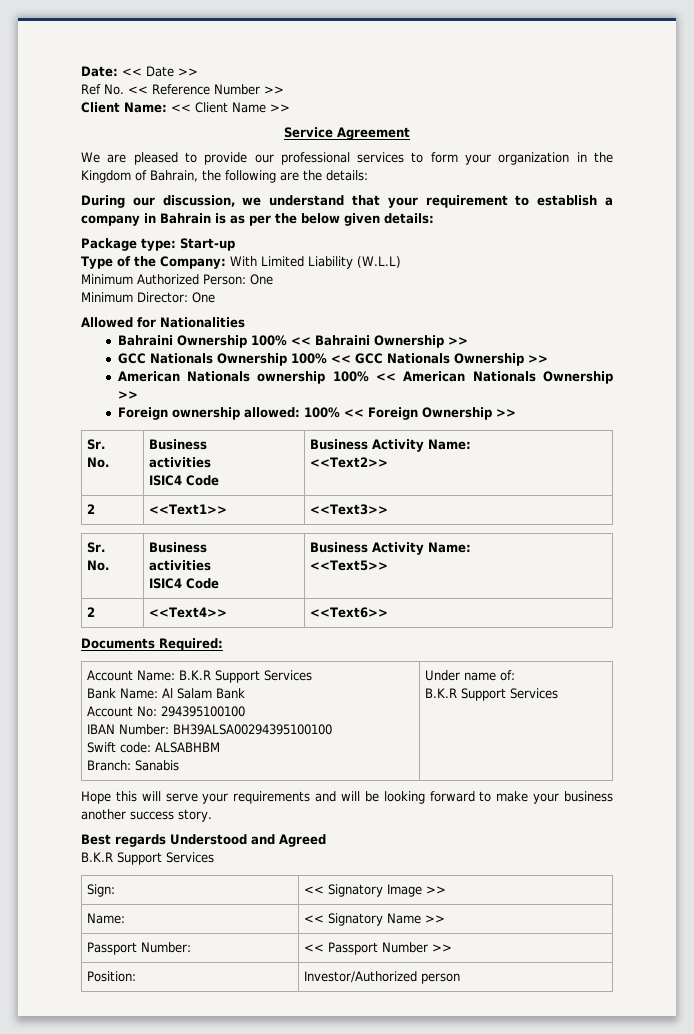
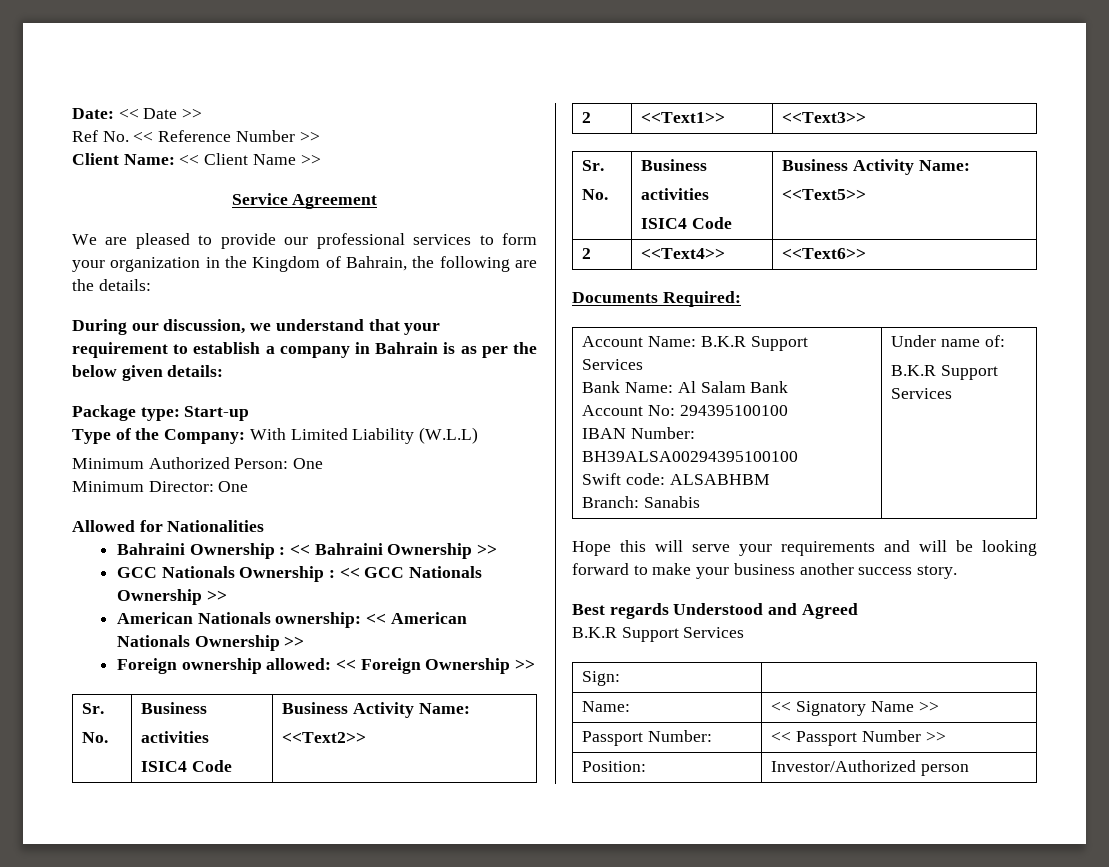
- Bahraini Ownership 100% << Bahraini Ownership >>
+ Bahraini Ownership : << Bahraini Ownership >>
- GCC Nationals Ownership 100% << GCC Nationals Ownership >>
+ GCC Nationals Ownership : << GCC Nationals Ownership >>
- American Nationals ownership 100% << American Nationals Ownership >>
+ American Nationals ownership: << American Nationals Ownership >>
- Foreign ownership allowed: 100% << Foreign Ownership >>
+ Foreign ownership allowed: << Foreign Ownership >>
- Sign: | << Signatory Image >>
+ Sign: |

